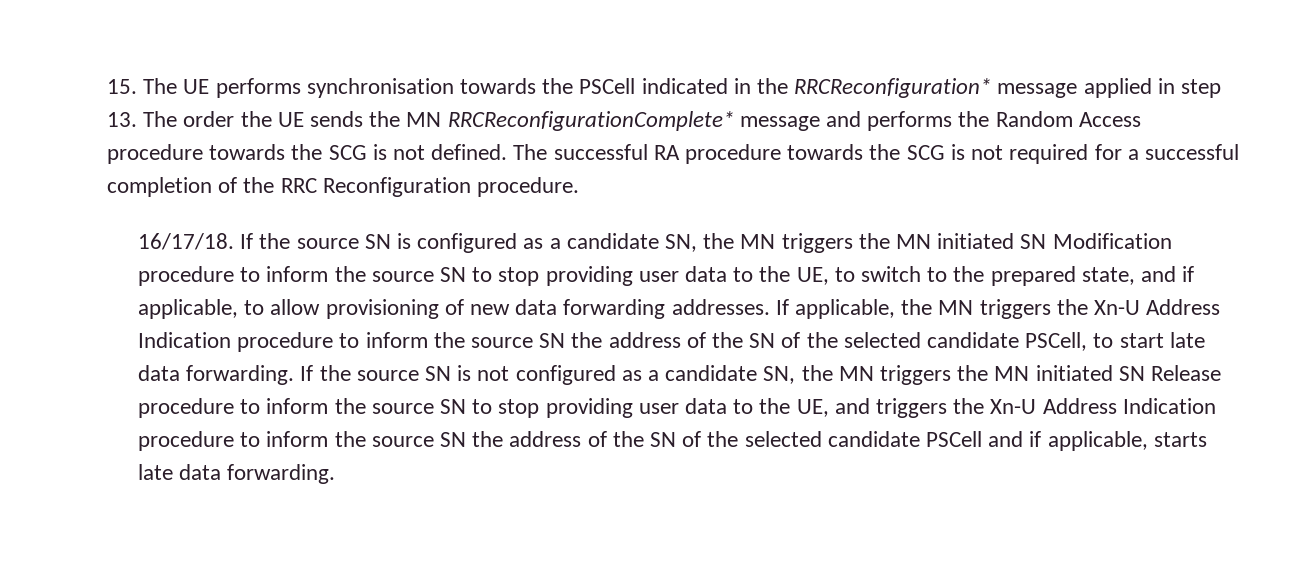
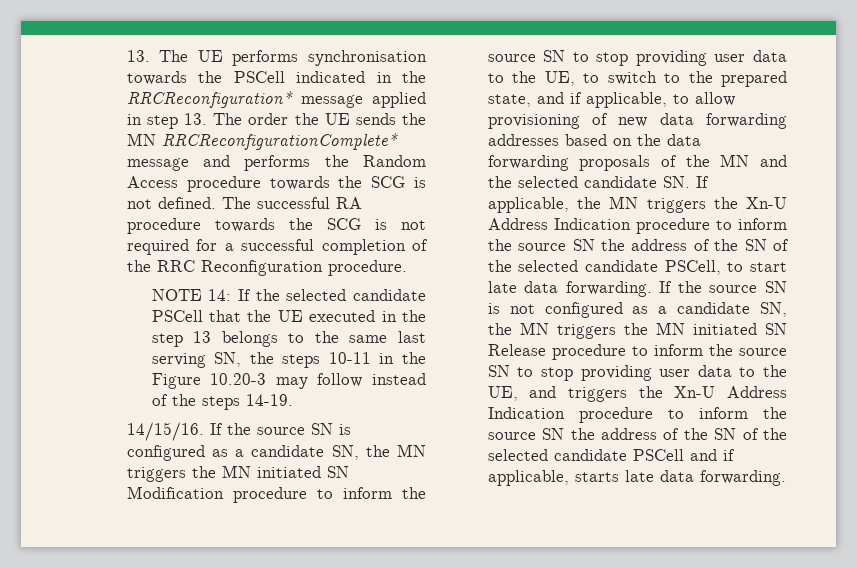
- 15. The UE performs synchronisation towards the PSCell indicated in the RRCReconfiguration* message applied in step 13. The order the UE sends the MN RRCReconfigurationComplete* message and performs the Random Access procedure towards the SCG is not defined.
+ 13. The UE performs synchronisation towards the PSCell indicated in the RRCReconfiguration* message applied in step 13. The order the UE sends the MN RRCReconfigurationComplete* message and performs the Random Access procedure towards the SCG is not defined.
- 16/17/18.
+ NOTE 14: If the selected candidate PSCell that the UE executed in the step 13 belongs to the same last serving SN, the steps 10-11 in the Figure 10.20-3 may follow instead of the steps 14-19.
+ 14/15/16.
- If the source SN is configured as a candidate SN, the MN triggers the MN initiated SN Modification procedure to inform the source SN to stop providing user data to the UE, to switch to the prepared state, and if applicable, to allow provisioning of new data forwarding addresses. If applicable, the MN triggers the Xn-U Address Indication procedure to inform the source SN the address of the SN of the selected candidate PSCell, to start late data forwarding.
+ If the source SN is configured as a candidate SN, the MN triggers the MN initiated SN Modification procedure to inform the source SN to stop providing user data to the UE, to switch to the prepared state, and if applicable, to allow provisioning of new data forwarding addresses based on the data forwarding proposals of the MN and the selected candidate SN. If applicable, the MN triggers the Xn-U Address Indication procedure to inform the source SN the address of the SN of the selected candidate PSCell, to start late data forwarding.

